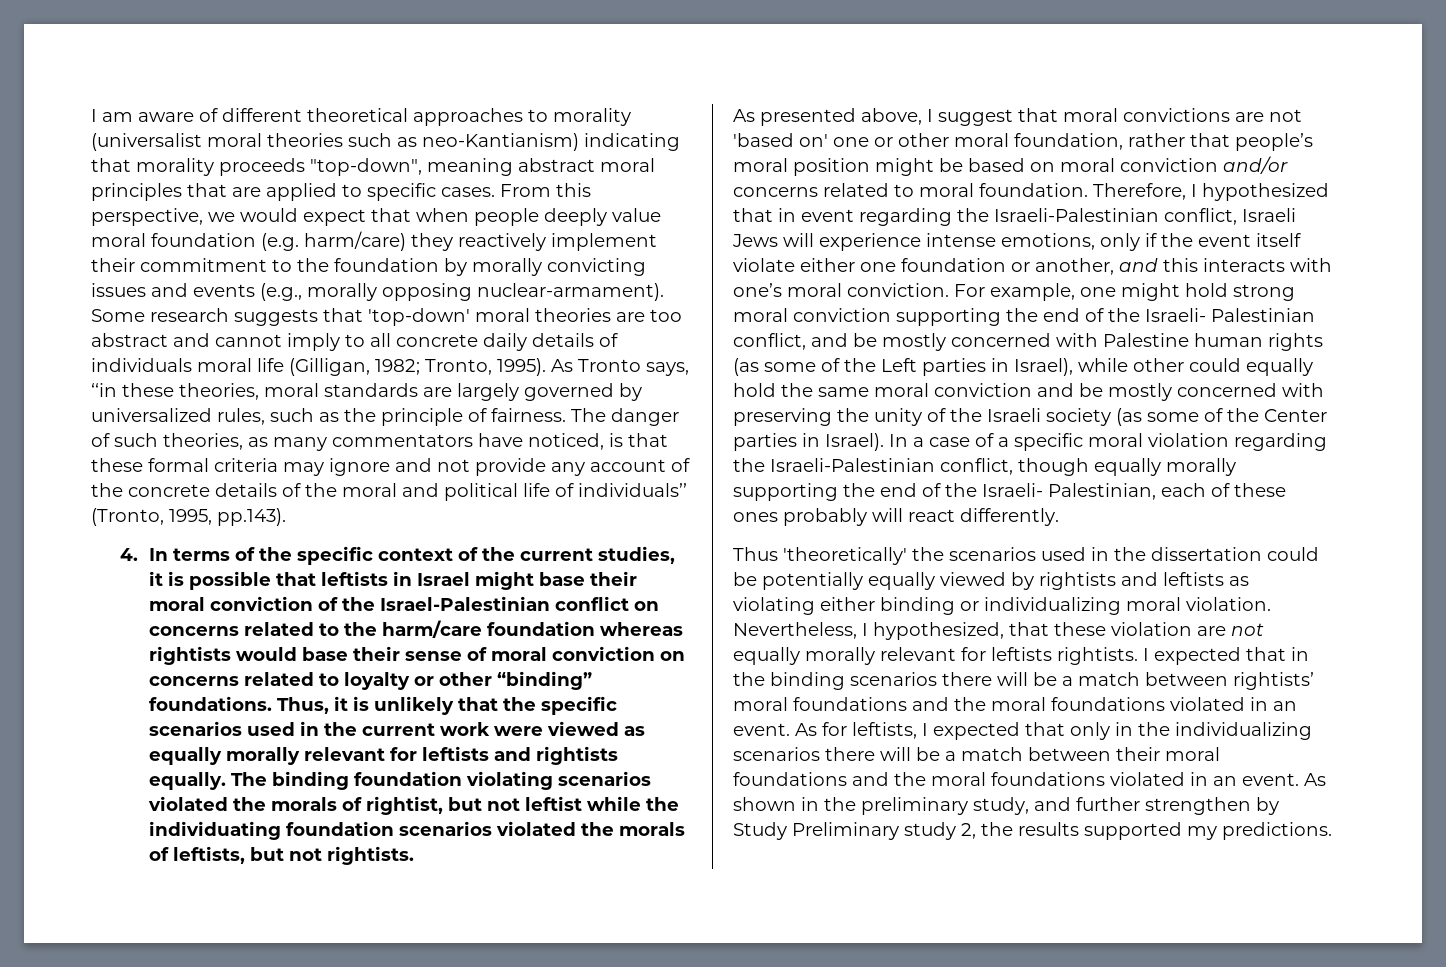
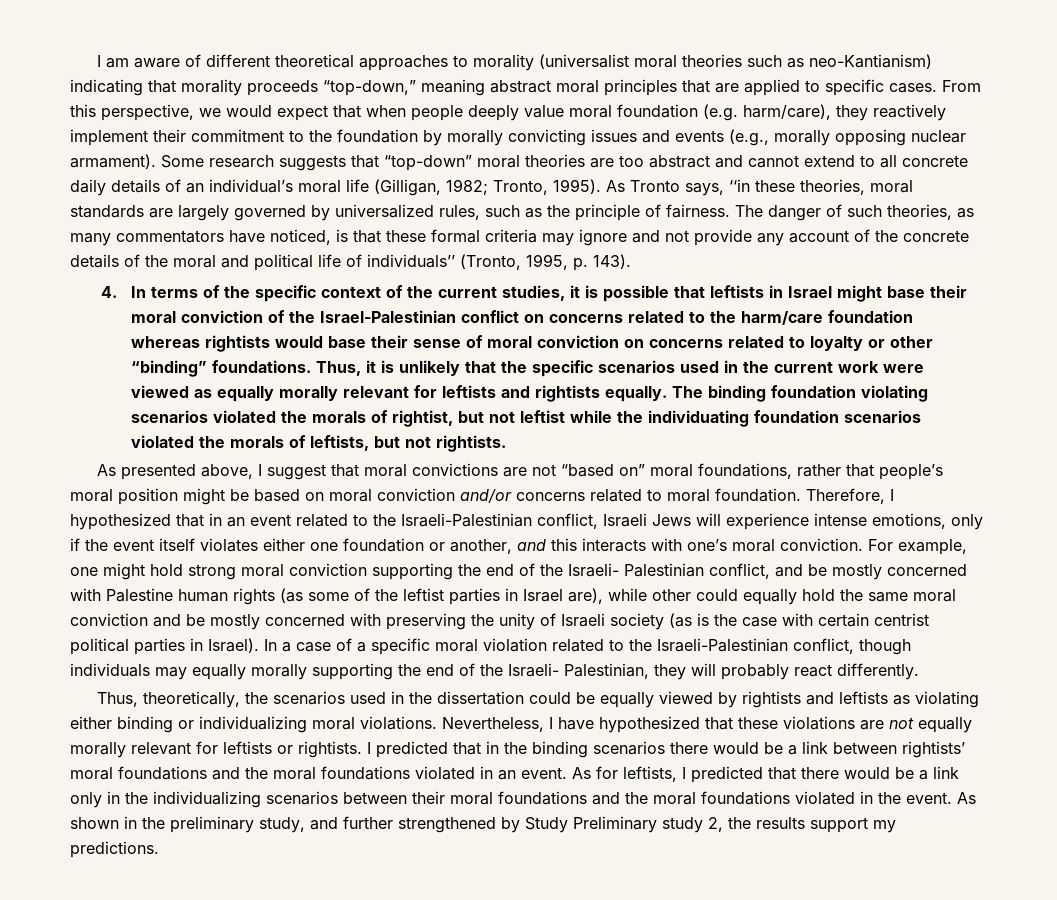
- I am aware of different theoretical approaches to morality (universalist moral theories such as neo-Kantianism) indicating that morality proceeds "top-down", meaning abstract moral principles that are applied to specific cases.
+ I am aware of different theoretical approaches to morality (universalist moral theories such as neo-Kantianism) indicating that morality proceeds “top-down,” meaning abstract moral principles that are applied to specific cases.
- From this perspective, we would expect that when people deeply value moral foundation (e.g. harm/care) they reactively implement their commitment to the foundation by morally convicting issues and events (e.g., morally opposing nuclear-armament).
+ From this perspective, we would expect that when people deeply value moral foundation (e.g. harm/care), they reactively implement their commitment to the foundation by morally convicting issues and events (e.g., morally opposing nuclear armament).
- Some research suggests that 'top-down' moral theories are too abstract and cannot imply to all concrete daily details of individuals moral life (Gilligan, 1982; Tronto, 1995).
+ Some research suggests that “top-down” moral theories are too abstract and cannot extend to all concrete daily details of an individual’s moral life (Gilligan, 1982; Tronto, 1995).
- The danger of such theories, as many commentators have noticed, is that these formal criteria may ignore and not provide any account of the concrete details of the moral and political life of individuals’’ (Tronto, 1995, pp.143).
+ The danger of such theories, as many commentators have noticed, is that these formal criteria may ignore and not provide any account of the concrete details of the moral and political life of individuals’’ (Tronto, 1995, p. 143).
- As presented above, I suggest that moral convictions are not 'based on' one or other moral foundation, rather that people’s moral position might be based on moral conviction and/or concerns related to moral foundation.
+ As presented above, I suggest that moral convictions are not “based on” moral foundations, rather that people’s moral position might be based on moral conviction and/or concerns related to moral foundation.
- Therefore, I hypothesized that in event regarding the Israeli-Palestinian conflict, Israeli Jews will experience intense emotions, only if the event itself violate either one foundation or another, and this interacts with one’s moral conviction.
+ Therefore, I hypothesized that in an event related to the Israeli-Palestinian conflict, Israeli Jews will experience intense emotions, only if the event itself violates either one foundation or another, and this interacts with one’s moral conviction.
- For example, one might hold strong moral conviction supporting the end of the Israeli- Palestinian conflict, and be mostly concerned with Palestine human rights (as some of the Left parties in Israel), while other could equally hold the same moral conviction and be mostly concerned with preserving the unity of the Israeli society (as some of the Center parties in Israel).
+ For example, one might hold strong moral conviction supporting the end of the Israeli- Palestinian conflict, and be mostly concerned with Palestine human rights (as some of the leftist parties in Israel are), while other could equally hold the same moral conviction and be mostly concerned with preserving the unity of Israeli society (as is the case with certain centrist political parties in Israel).
- In a case of a specific moral violation regarding the Israeli-Palestinian conflict, though equally morally supporting the end of the Israeli- Palestinian, each of these ones probably will react differently.
+ In a case of a specific moral violation related to the Israeli-Palestinian conflict, though individuals may equally morally supporting the end of the Israeli- Palestinian, they will probably react differently.
- Thus 'theoretically' the scenarios used in the dissertation could be potentially equally viewed by rightists and leftists as violating either binding or individualizing moral violation.
+ Thus, theoretically, the scenarios used in the dissertation could be equally viewed by rightists and leftists as violating either binding or individualizing moral violations.
- Nevertheless, I hypothesized, that these violation are not equally morally relevant for leftists rightists.
+ Nevertheless, I have hypothesized that these violations are not equally morally relevant for leftists or rightists.
- I expected that in the binding scenarios there will be a match between rightists’ moral foundations and the moral foundations violated in an event.
+ I predicted that in the binding scenarios there would be a link between rightists’ moral foundations and the moral foundations violated in an event.
- As for leftists, I expected that only in the individualizing scenarios there will be a match between their moral foundations and the moral foundations violated in an event.
+ As for leftists, I predicted that there would be a link only in the individualizing scenarios between their moral foundations and the moral foundations violated in the event.
- As shown in the preliminary study, and further strengthen by Study Preliminary study 2, the results supported my predictions.
+ As shown in the preliminary study, and further strengthened by Study Preliminary study 2, the results support my predictions.

